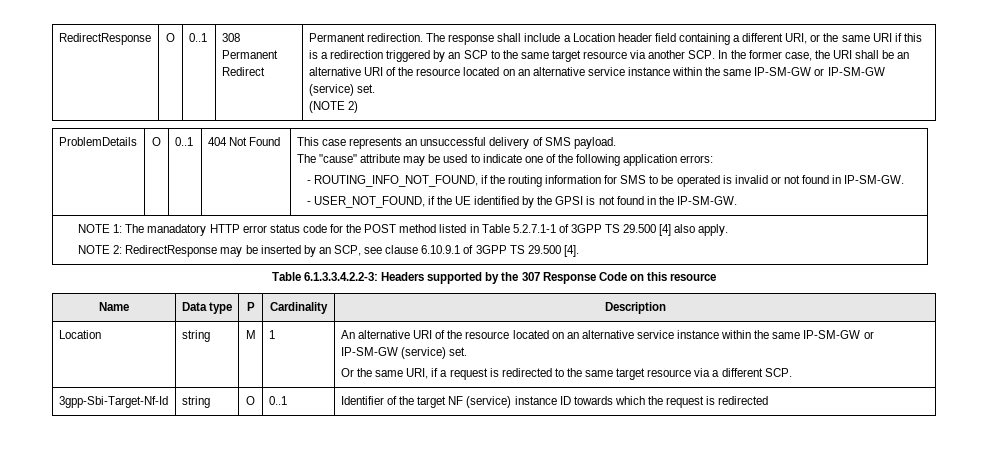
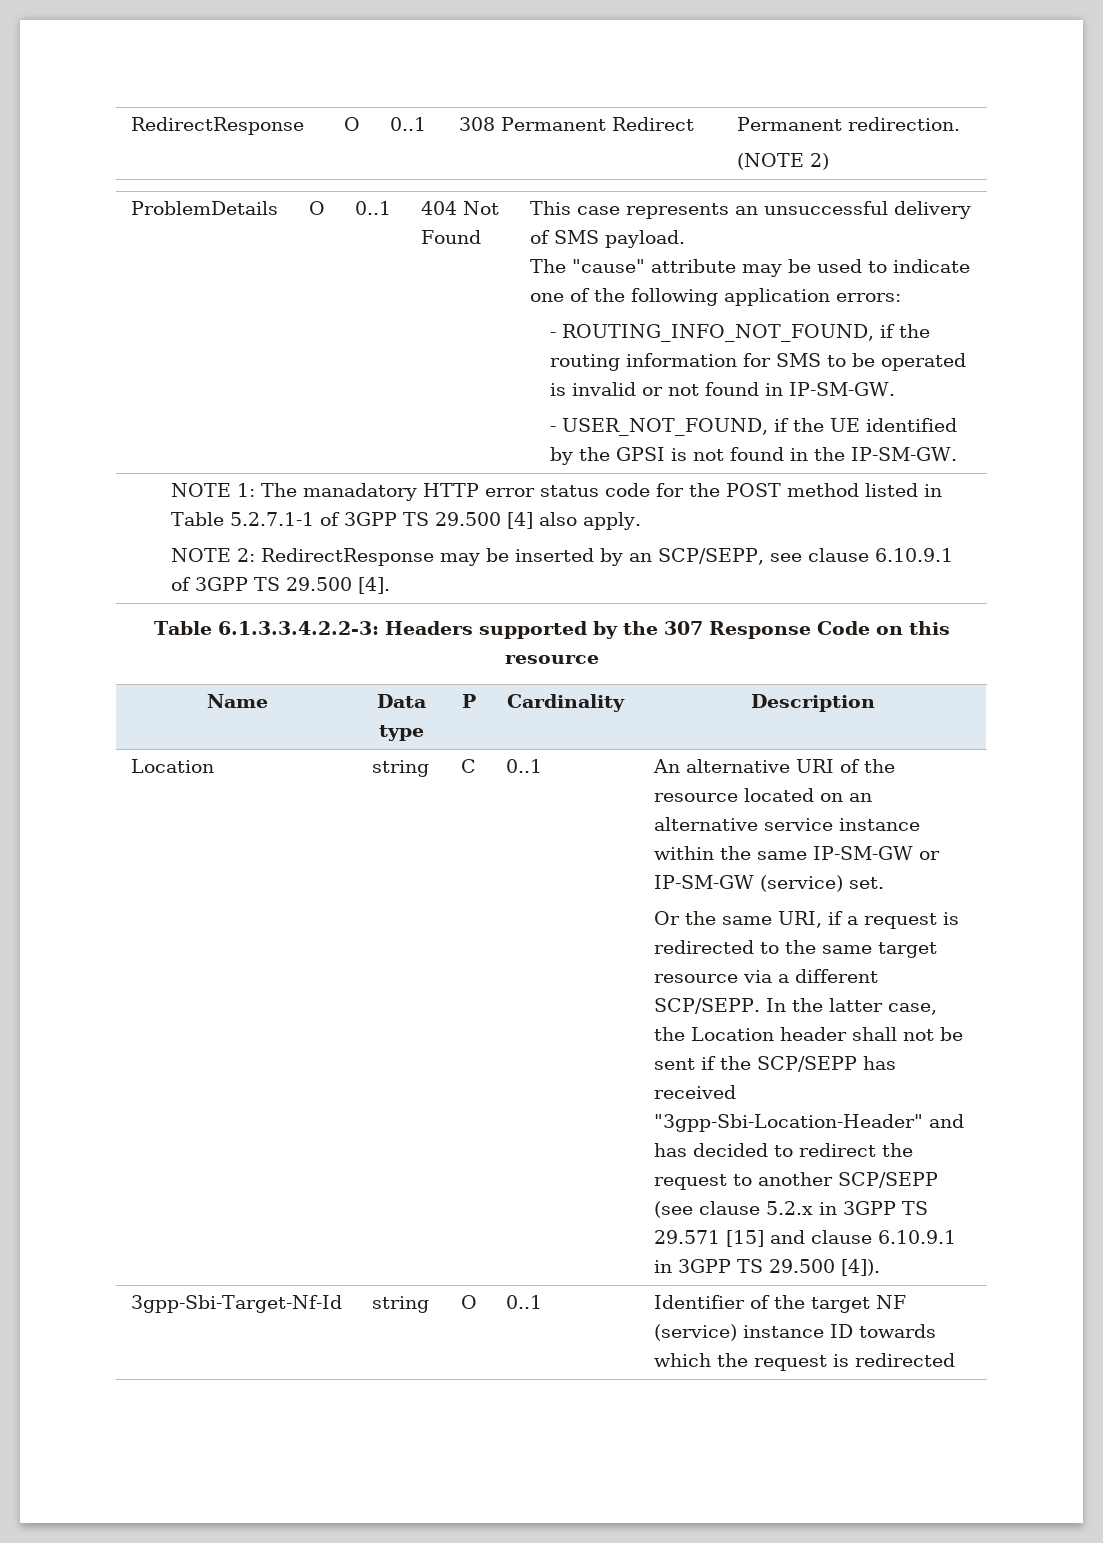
- The response shall include a Location header field containing a different URI, or the same URI if this is a redirection triggered by an SCP to the same target resource via another SCP. In the former case, the URI shall be an alternative URI of the resource located on an alternative service instance within the same IP-SM-GW or IP-SM-GW (service) set.
  NOTE 1: The manadatory HTTP error status code for the POST method listed in Table 5.2.7.1-1 of 3GPP TS 29.500 [4] also apply.
- NOTE 2: RedirectResponse may be inserted by an SCP, see clause 6.10.9.1 of 3GPP TS 29.500 [4].
+ NOTE 2: RedirectResponse may be inserted by an SCP/SEPP, see clause 6.10.9.1 of 3GPP TS 29.500 [4].
- M | 1
+ C | 0..1
- Or the same URI, if a request is redirected to the same target resource via a different SCP.
+ Or the same URI, if a request is redirected to the same target resource via a different SCP/SEPP. In the latter case, the Location header shall not be sent if the SCP/SEPP has received "3gpp-Sbi-Location-Header" and has decided to redirect the request to another SCP/SEPP (see clause 5.2.x in 3GPP TS 29.571 [15] and clause 6.10.9.1 in 3GPP TS 29.500 [4]).

